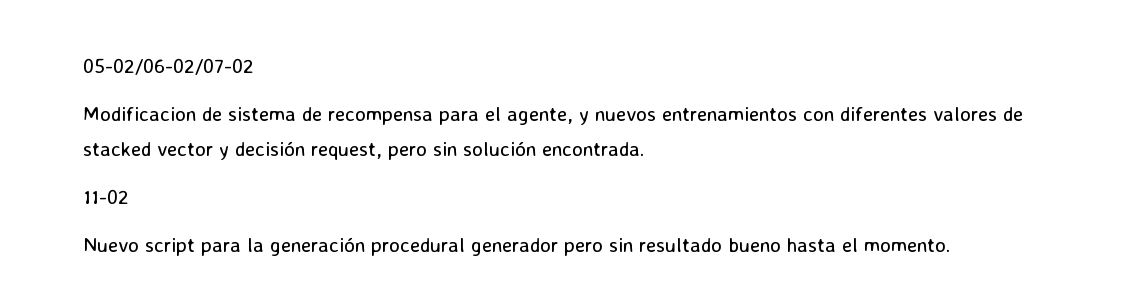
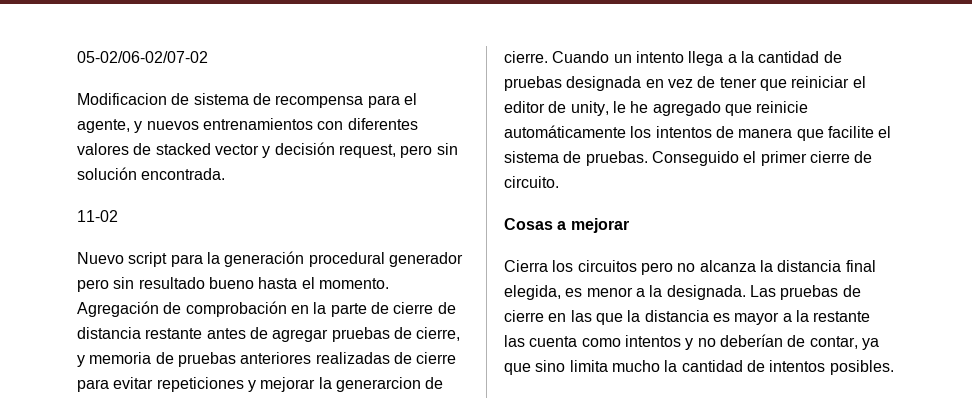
+ Agregación de comprobación en la parte de cierre de distancia restante antes de agregar pruebas de cierre, y memoria de pruebas anteriores realizadas de cierre para evitar repeticiones y mejorar la generarcion de cierre. Cuando un intento llega a la cantidad de pruebas designada en vez de tener que reiniciar el editor de unity, le he agregado que reinicie automáticamente los intentos de manera que facilite el sistema de pruebas. Conseguido el primer cierre de circuito.
+ Cosas a mejorar
+ Cierra los circuitos pero no alcanza la distancia final elegida, es menor a la designada. Las pruebas de cierre en las que la distancia es mayor a la restante las cuenta como intentos y no deberían de contar, ya que sino limita mucho la cantidad de intentos posibles.

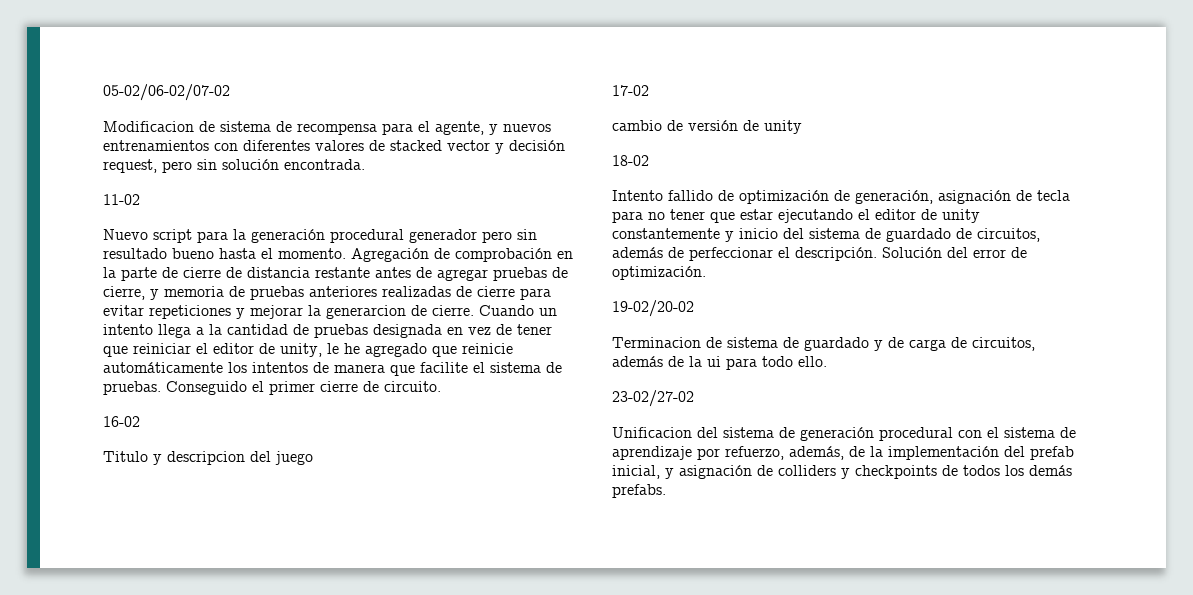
- Cosas a mejorar
- Cierra los circuitos pero no alcanza la distancia final elegida, es menor a la designada. Las pruebas de cierre en las que la distancia es mayor a la restante las cuenta como intentos y no deberían de contar, ya que sino limita mucho la cantidad de intentos posibles.
+ 16-02
+ Titulo y descripcion del juego
+ 17-02
+ cambio de versión de unity
+ 18-02
+ Intento fallido de optimización de generación, asignación de tecla para no tener que estar ejecutando el editor de unity constantemente y inicio del sistema de guardado de circuitos, además de perfeccionar el descripción. Solución del error de optimización.
+ 19-02/20-02
+ Terminacion de sistema de guardado y de carga de circuitos, además de la ui para todo ello.
+ 23-02/27-02
+ Unificacion del sistema de generación procedural con el sistema de aprendizaje por refuerzo, además, de la implementación del prefab inicial, y asignación de colliders y checkpoints de todos los demás prefabs.

